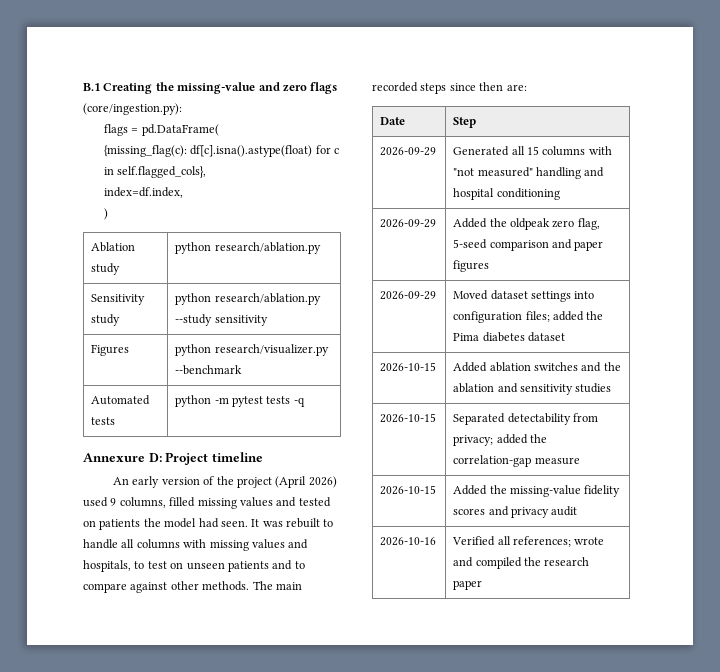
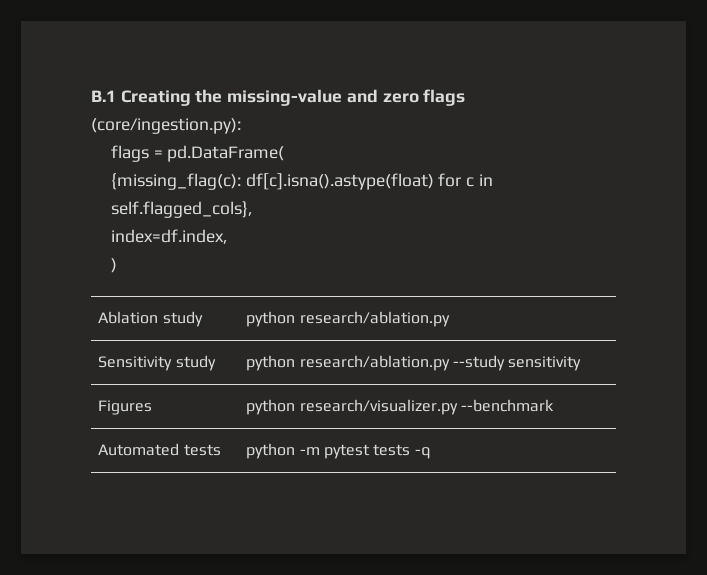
- Annexure D: Project timeline
- An early version of the project (April 2026) used 9 columns, filled missing values and tested on patients the model had seen. It was rebuilt to handle all columns with missing values and hospitals, to test on unseen patients and to compare against other methods. The main recorded steps since then are:
- Date | Step
- 2026-09-29 | Generated all 15 columns with "not measured" handling and hospital conditioning
- 2026-09-29 | Added the oldpeak zero flag, 5-seed comparison and paper figures
- 2026-09-29 | Moved dataset settings into configuration files; added the Pima diabetes dataset
- 2026-10-15 | Added ablation switches and the ablation and sensitivity studies
- 2026-10-15 | Separated detectability from privacy; added the correlation-gap measure
- 2026-10-15 | Added the missing-value fidelity scores and privacy audit
- 2026-10-16 | Verified all references; wrote and compiled the research paper

